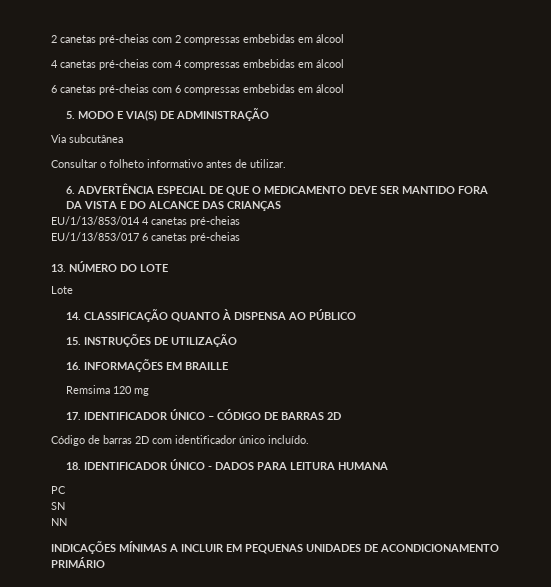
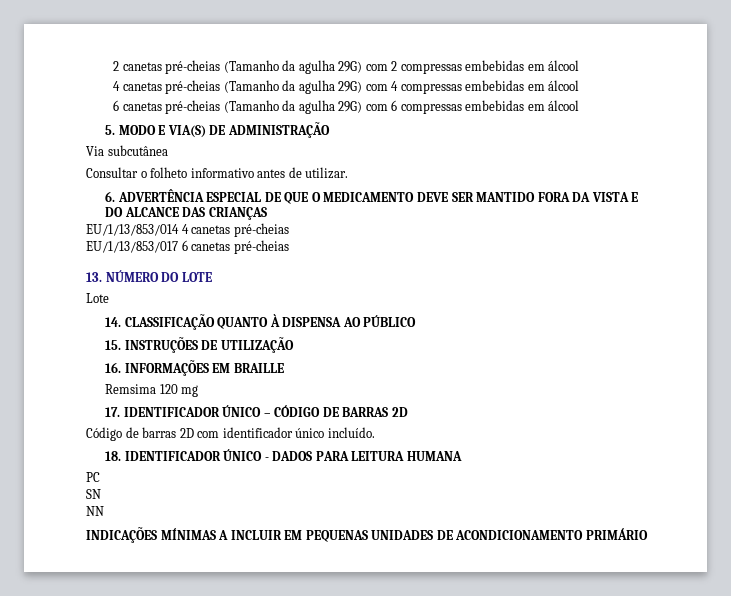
- 2 canetas pré-cheias com 2 compressas embebidas em álcool
+ 2 canetas pré-cheias (Tamanho da agulha 29G) com 2 compressas embebidas em álcool
- 4 canetas pré-cheias com 4 compressas embebidas em álcool
+ 4 canetas pré-cheias (Tamanho da agulha 29G) com 4 compressas embebidas em álcool
- 6 canetas pré-cheias com 6 compressas embebidas em álcool
+ 6 canetas pré-cheias (Tamanho da agulha 29G) com 6 compressas embebidas em álcool

